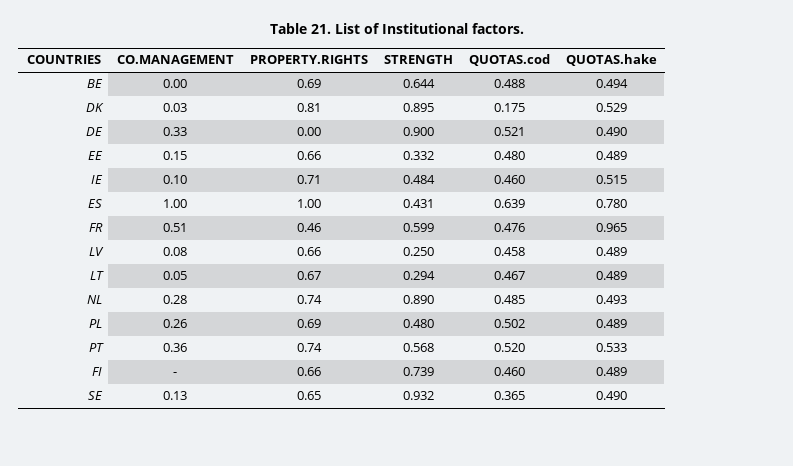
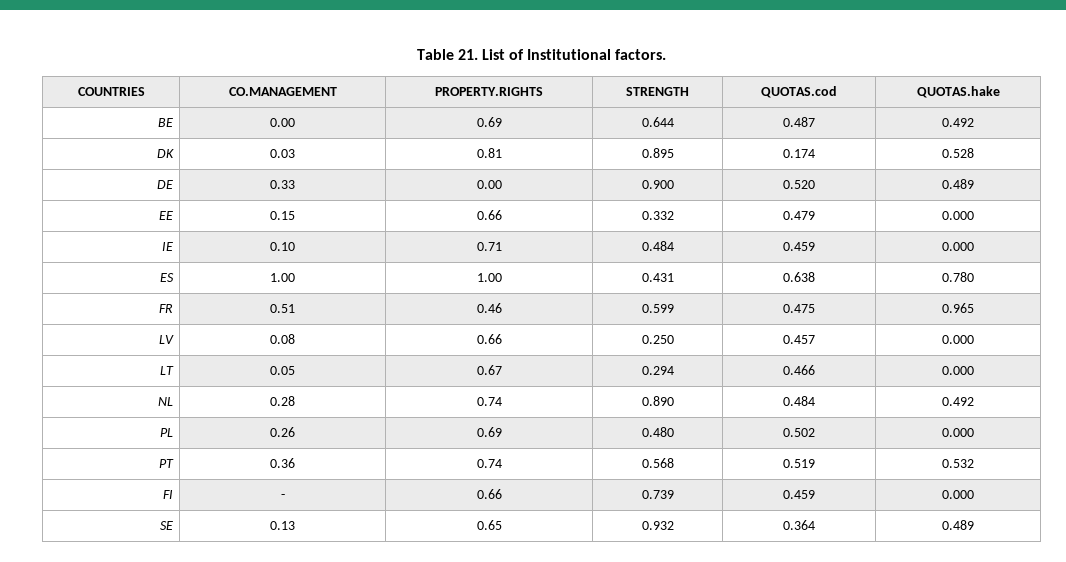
- BE | 0.00 | 0.69 | 0.644 | 0.488 | 0.494
+ BE | 0.00 | 0.69 | 0.644 | 0.487 | 0.492
- DK | 0.03 | 0.81 | 0.895 | 0.175 | 0.529
+ DK | 0.03 | 0.81 | 0.895 | 0.174 | 0.528
- DE | 0.33 | 0.00 | 0.900 | 0.521 | 0.490
+ DE | 0.33 | 0.00 | 0.900 | 0.520 | 0.489
- EE | 0.15 | 0.66 | 0.332 | 0.480 | 0.489
+ EE | 0.15 | 0.66 | 0.332 | 0.479 | 0.000
- IE | 0.10 | 0.71 | 0.484 | 0.460 | 0.515
+ IE | 0.10 | 0.71 | 0.484 | 0.459 | 0.000
- ES | 1.00 | 1.00 | 0.431 | 0.639 | 0.780
+ ES | 1.00 | 1.00 | 0.431 | 0.638 | 0.780
- FR | 0.51 | 0.46 | 0.599 | 0.476 | 0.965
+ FR | 0.51 | 0.46 | 0.599 | 0.475 | 0.965
- LV | 0.08 | 0.66 | 0.250 | 0.458 | 0.489
+ LV | 0.08 | 0.66 | 0.250 | 0.457 | 0.000
- LT | 0.05 | 0.67 | 0.294 | 0.467 | 0.489
+ LT | 0.05 | 0.67 | 0.294 | 0.466 | 0.000
- NL | 0.28 | 0.74 | 0.890 | 0.485 | 0.493
+ NL | 0.28 | 0.74 | 0.890 | 0.484 | 0.492
- PL | 0.26 | 0.69 | 0.480 | 0.502 | 0.489
+ PL | 0.26 | 0.69 | 0.480 | 0.502 | 0.000
- PT | 0.36 | 0.74 | 0.568 | 0.520 | 0.533
+ PT | 0.36 | 0.74 | 0.568 | 0.519 | 0.532
- FI | - | 0.66 | 0.739 | 0.460 | 0.489
+ FI | - | 0.66 | 0.739 | 0.459 | 0.000
- SE | 0.13 | 0.65 | 0.932 | 0.365 | 0.490
+ SE | 0.13 | 0.65 | 0.932 | 0.364 | 0.489

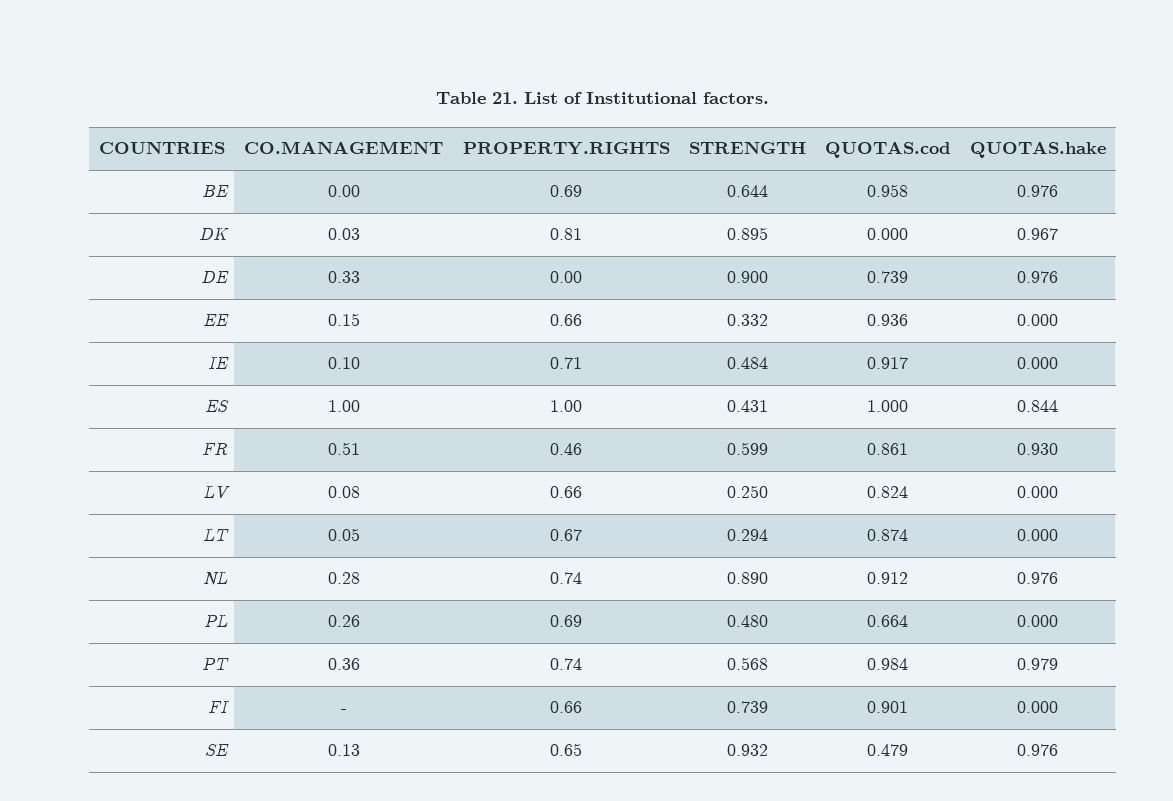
- BE | 0.00 | 0.69 | 0.644 | 0.487 | 0.492
+ BE | 0.00 | 0.69 | 0.644 | 0.958 | 0.976
- DK | 0.03 | 0.81 | 0.895 | 0.174 | 0.528
+ DK | 0.03 | 0.81 | 0.895 | 0.000 | 0.967
- DE | 0.33 | 0.00 | 0.900 | 0.520 | 0.489
+ DE | 0.33 | 0.00 | 0.900 | 0.739 | 0.976
- EE | 0.15 | 0.66 | 0.332 | 0.479 | 0.000
+ EE | 0.15 | 0.66 | 0.332 | 0.936 | 0.000
- IE | 0.10 | 0.71 | 0.484 | 0.459 | 0.000
+ IE | 0.10 | 0.71 | 0.484 | 0.917 | 0.000
- ES | 1.00 | 1.00 | 0.431 | 0.638 | 0.780
+ ES | 1.00 | 1.00 | 0.431 | 1.000 | 0.844
- FR | 0.51 | 0.46 | 0.599 | 0.475 | 0.965
+ FR | 0.51 | 0.46 | 0.599 | 0.861 | 0.930
- LV | 0.08 | 0.66 | 0.250 | 0.457 | 0.000
+ LV | 0.08 | 0.66 | 0.250 | 0.824 | 0.000
- LT | 0.05 | 0.67 | 0.294 | 0.466 | 0.000
+ LT | 0.05 | 0.67 | 0.294 | 0.874 | 0.000
- NL | 0.28 | 0.74 | 0.890 | 0.484 | 0.492
+ NL | 0.28 | 0.74 | 0.890 | 0.912 | 0.976
- PL | 0.26 | 0.69 | 0.480 | 0.502 | 0.000
+ PL | 0.26 | 0.69 | 0.480 | 0.664 | 0.000
- PT | 0.36 | 0.74 | 0.568 | 0.519 | 0.532
+ PT | 0.36 | 0.74 | 0.568 | 0.984 | 0.979
- FI | - | 0.66 | 0.739 | 0.459 | 0.000
+ FI | - | 0.66 | 0.739 | 0.901 | 0.000
- SE | 0.13 | 0.65 | 0.932 | 0.364 | 0.489
+ SE | 0.13 | 0.65 | 0.932 | 0.479 | 0.976

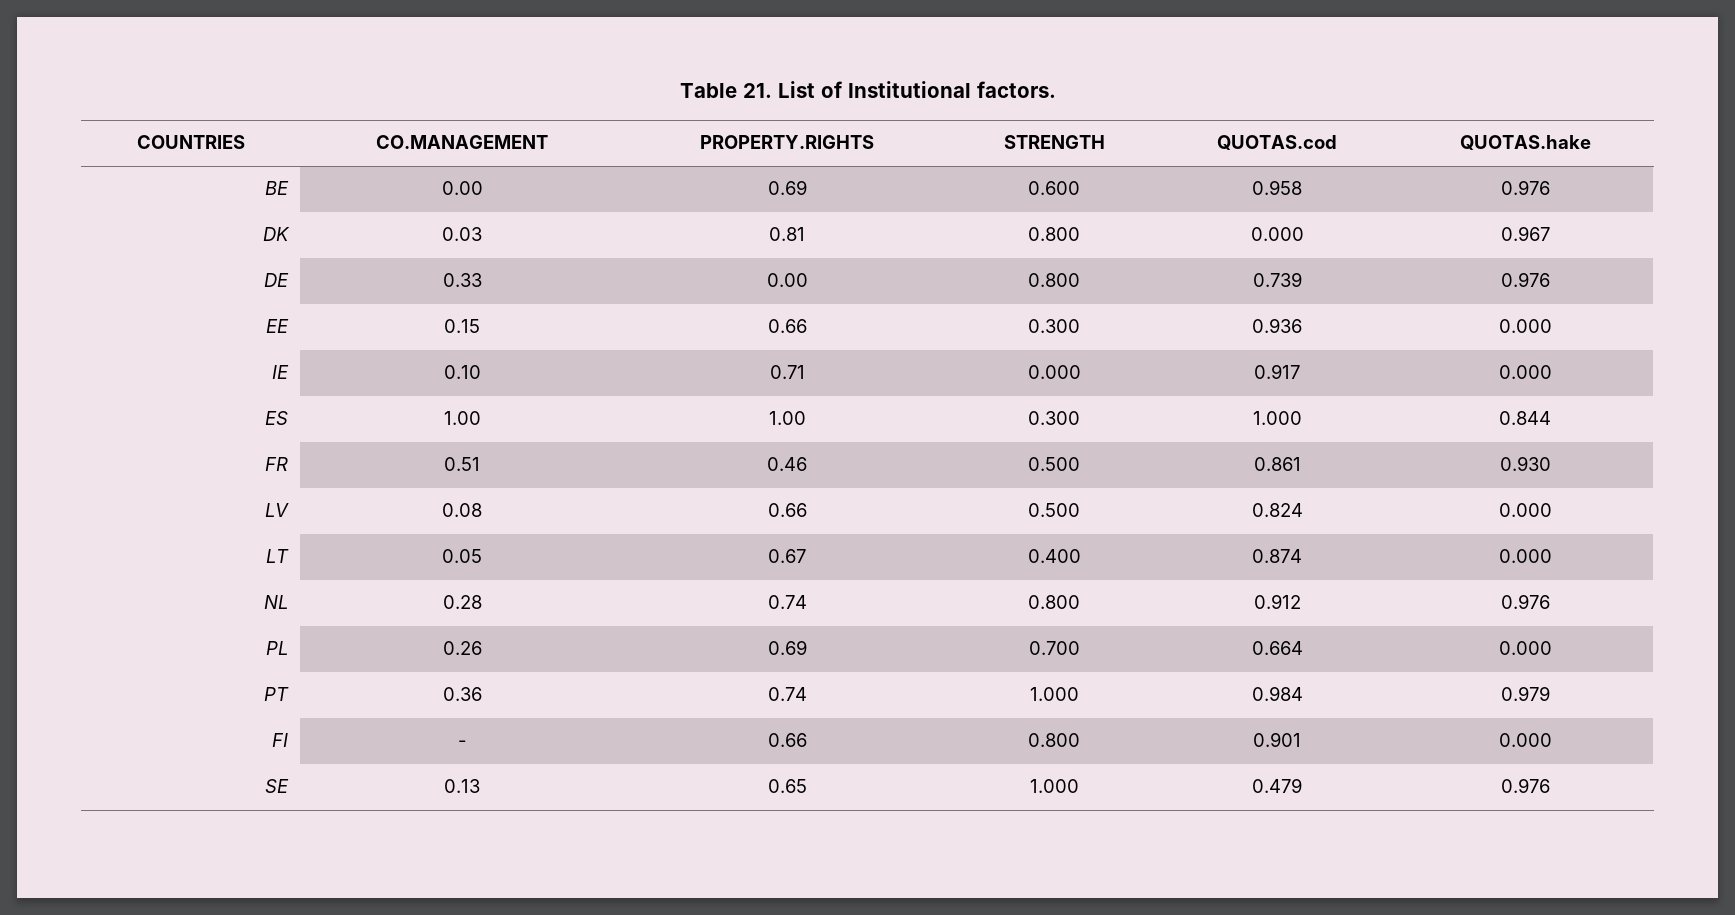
- BE | 0.00 | 0.69 | 0.644 | 0.958 | 0.976
+ BE | 0.00 | 0.69 | 0.600 | 0.958 | 0.976
- DK | 0.03 | 0.81 | 0.895 | 0.000 | 0.967
+ DK | 0.03 | 0.81 | 0.800 | 0.000 | 0.967
- DE | 0.33 | 0.00 | 0.900 | 0.739 | 0.976
+ DE | 0.33 | 0.00 | 0.800 | 0.739 | 0.976
- EE | 0.15 | 0.66 | 0.332 | 0.936 | 0.000
+ EE | 0.15 | 0.66 | 0.300 | 0.936 | 0.000
- IE | 0.10 | 0.71 | 0.484 | 0.917 | 0.000
+ IE | 0.10 | 0.71 | 0.000 | 0.917 | 0.000
- ES | 1.00 | 1.00 | 0.431 | 1.000 | 0.844
+ ES | 1.00 | 1.00 | 0.300 | 1.000 | 0.844
- FR | 0.51 | 0.46 | 0.599 | 0.861 | 0.930
+ FR | 0.51 | 0.46 | 0.500 | 0.861 | 0.930
- LV | 0.08 | 0.66 | 0.250 | 0.824 | 0.000
+ LV | 0.08 | 0.66 | 0.500 | 0.824 | 0.000
- LT | 0.05 | 0.67 | 0.294 | 0.874 | 0.000
+ LT | 0.05 | 0.67 | 0.400 | 0.874 | 0.000
- NL | 0.28 | 0.74 | 0.890 | 0.912 | 0.976
+ NL | 0.28 | 0.74 | 0.800 | 0.912 | 0.976
- PL | 0.26 | 0.69 | 0.480 | 0.664 | 0.000
+ PL | 0.26 | 0.69 | 0.700 | 0.664 | 0.000
- PT | 0.36 | 0.74 | 0.568 | 0.984 | 0.979
+ PT | 0.36 | 0.74 | 1.000 | 0.984 | 0.979
- FI | - | 0.66 | 0.739 | 0.901 | 0.000
+ FI | - | 0.66 | 0.800 | 0.901 | 0.000
- SE | 0.13 | 0.65 | 0.932 | 0.479 | 0.976
+ SE | 0.13 | 0.65 | 1.000 | 0.479 | 0.976

